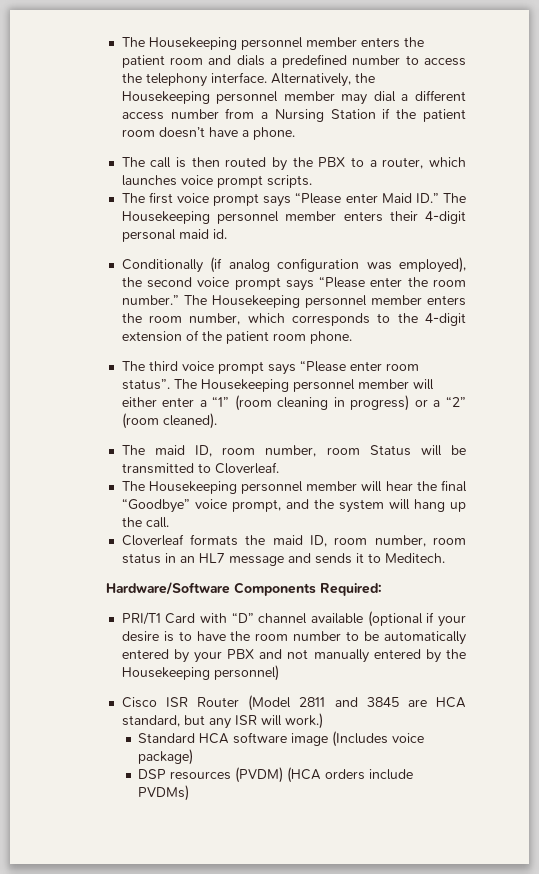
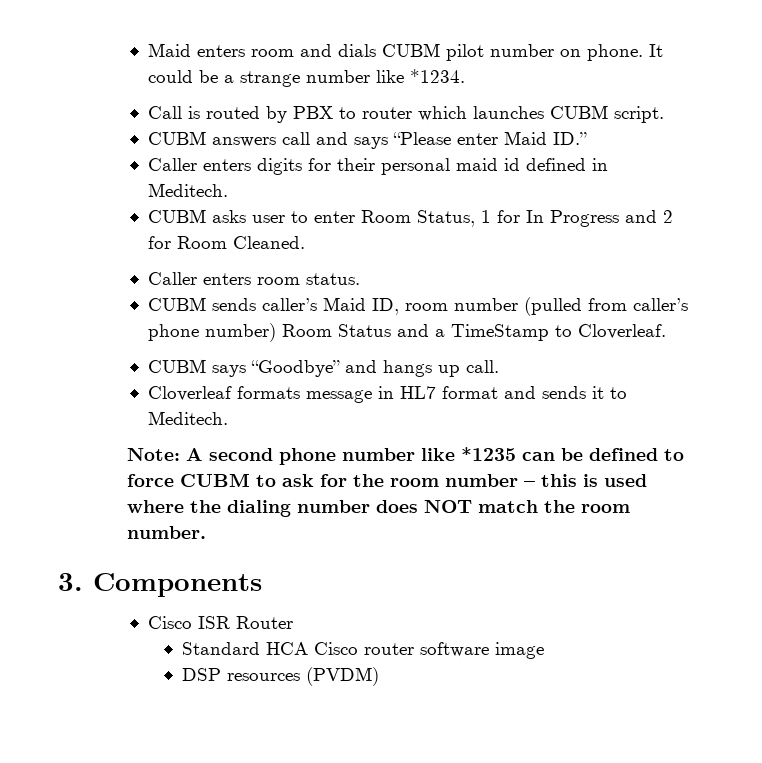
- The Housekeeping personnel member enters the patient room and dials a predefined number to access the telephony interface. Alternatively, the Housekeeping personnel member may dial a different access number from a Nursing Station if the patient room doesn’t have a phone.
- The call is then routed by the PBX to a router, which launches voice prompt scripts.
- The first voice prompt says “Please enter Maid ID.” The Housekeeping personnel member enters their 4-digit personal maid id.
- Conditionally (if analog configuration was employed), the second voice prompt says “Please enter the room number.” The Housekeeping personnel member enters the room number, which corresponds to the 4-digit extension of the patient room phone.
- The third voice prompt says “Please enter room status”. The Housekeeping personnel member will either enter a “1” (room cleaning in progress) or a “2” (room cleaned).
- The maid ID, room number, room Status will be transmitted to Cloverleaf.
- The Housekeeping personnel member will hear the final “Goodbye” voice prompt, and the system will hang up the call.
- Cloverleaf formats the maid ID, room number, room status in an HL7 message and sends it to Meditech.
+ Maid enters room and dials CUBM pilot number on phone. It could be a strange number like *1234.
+ Call is routed by PBX to router which launches CUBM script.
+ CUBM answers call and says “Please enter Maid ID.”
+ Caller enters digits for their personal maid id defined in Meditech.
+ CUBM asks user to enter Room Status, 1 for In Progress and 2 for Room Cleaned.
+ Caller enters room status.
+ CUBM sends caller’s Maid ID, room number (pulled from caller’s phone number) Room Status and a TimeStamp to Cloverleaf.
+ CUBM says “Goodbye” and hangs up call.
+ Cloverleaf formats message in HL7 format and sends it to Meditech.
- Hardware/Software Components Required:
- PRI/T1 Card with “D” channel available (optional if your desire is to have the room number to be automatically entered by your PBX and not manually entered by the Housekeeping personnel)
- Cisco ISR Router (Model 2811 and 3845 are HCA standard, but any ISR will work.)
+ Note: A second phone number like *1235 can be defined to force CUBM to ask for the room number – this is used where the dialing number does NOT match the room number.
+ 3. Components
+ Cisco ISR Router
- Standard HCA software image (Includes voice package)
+ Standard HCA Cisco router software image
- DSP resources (PVDM) (HCA orders include PVDMs)
+ DSP resources (PVDM)

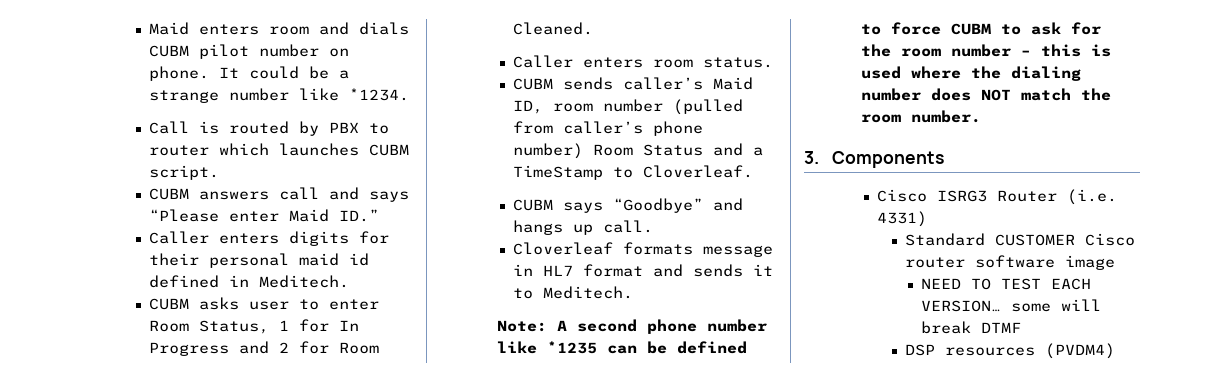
- Cisco ISR Router
+ Cisco ISRG3 Router (i.e. 4331)
- Standard HCA Cisco router software image
+ Standard CUSTOMER Cisco router software image
+ NEED TO TEST EACH VERSION… some will break DTMF
- DSP resources (PVDM)
+ DSP resources (PVDM4)

